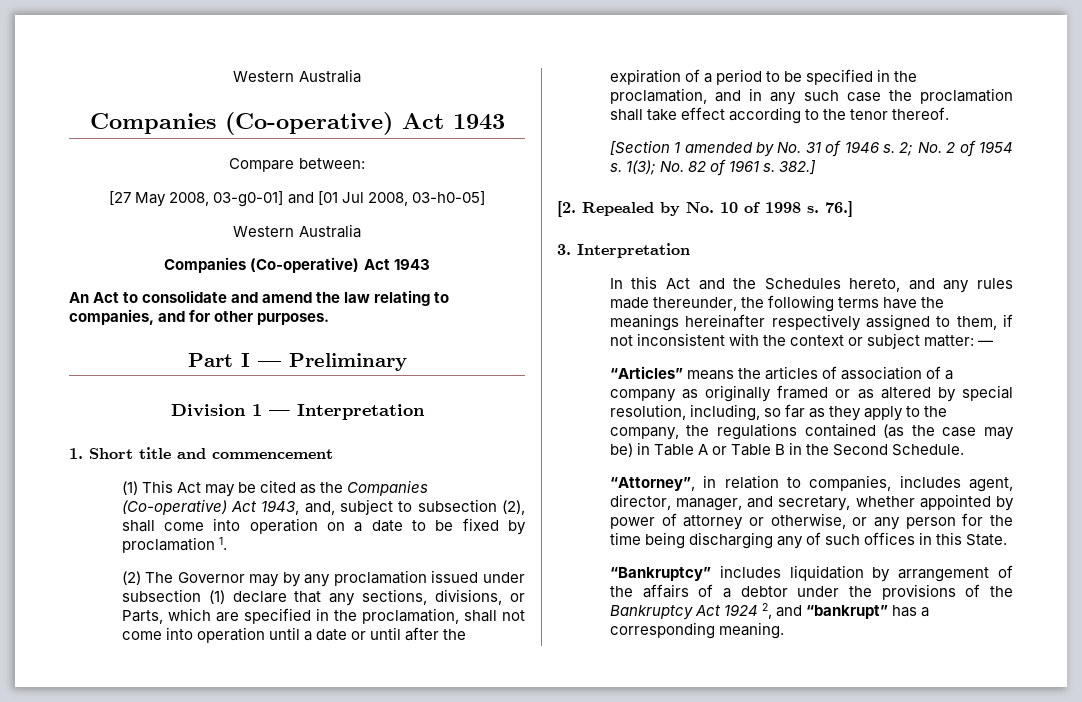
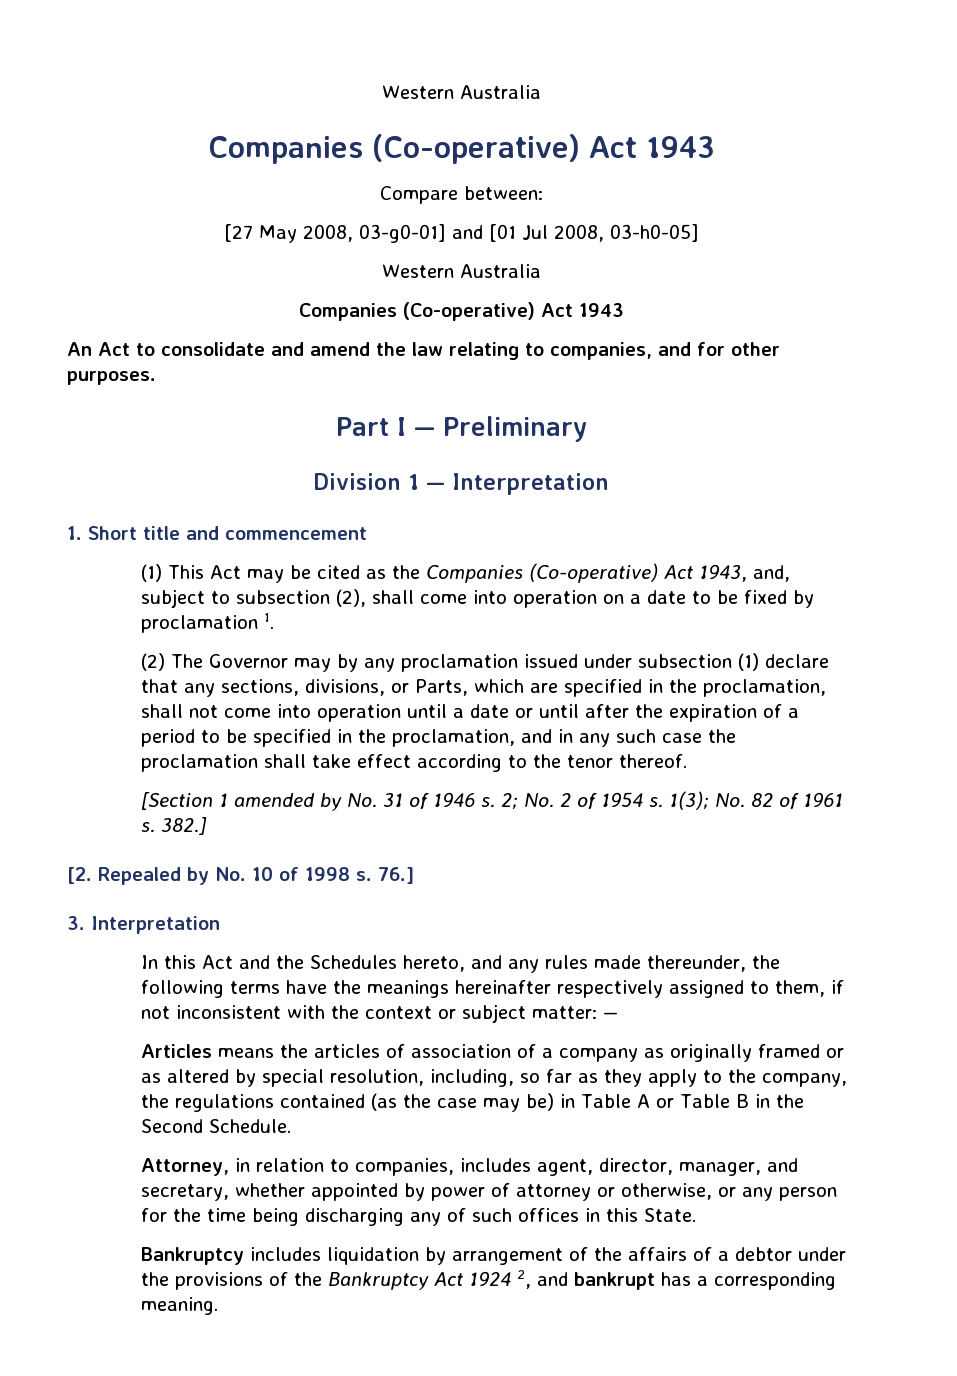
- “Articles” means the articles of association of a company as originally framed or as altered by special resolution, including, so far as they apply to the company, the regulations contained (as the case may be) in Table A or Table B in the Second Schedule.
+ Articles means the articles of association of a company as originally framed or as altered by special resolution, including, so far as they apply to the company, the regulations contained (as the case may be) in Table A or Table B in the Second Schedule.
- “Attorney”, in relation to companies, includes agent, director, manager, and secretary, whether appointed by power of attorney or otherwise, or any person for the time being discharging any of such offices in this State.
+ Attorney, in relation to companies, includes agent, director, manager, and secretary, whether appointed by power of attorney or otherwise, or any person for the time being discharging any of such offices in this State.
- “Bankruptcy” includes liquidation by arrangement of the affairs of a debtor under the provisions of the Bankruptcy Act 1924 2, and “bankrupt” has a corresponding meaning.
+ Bankruptcy includes liquidation by arrangement of the affairs of a debtor under the provisions of the Bankruptcy Act 1924 2, and bankrupt has a corresponding meaning.

